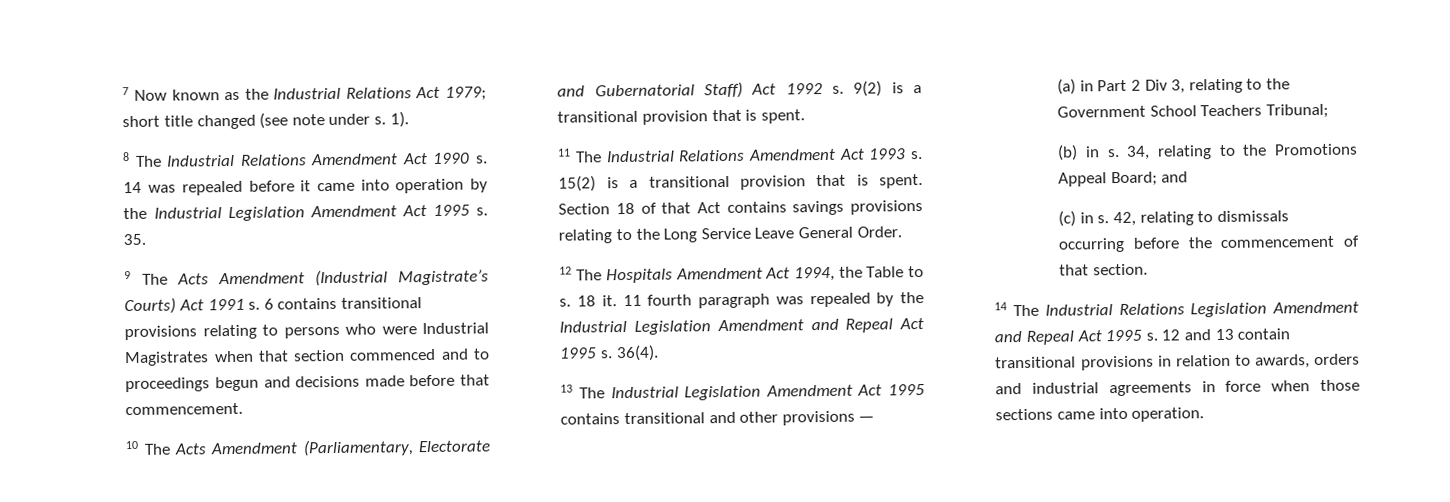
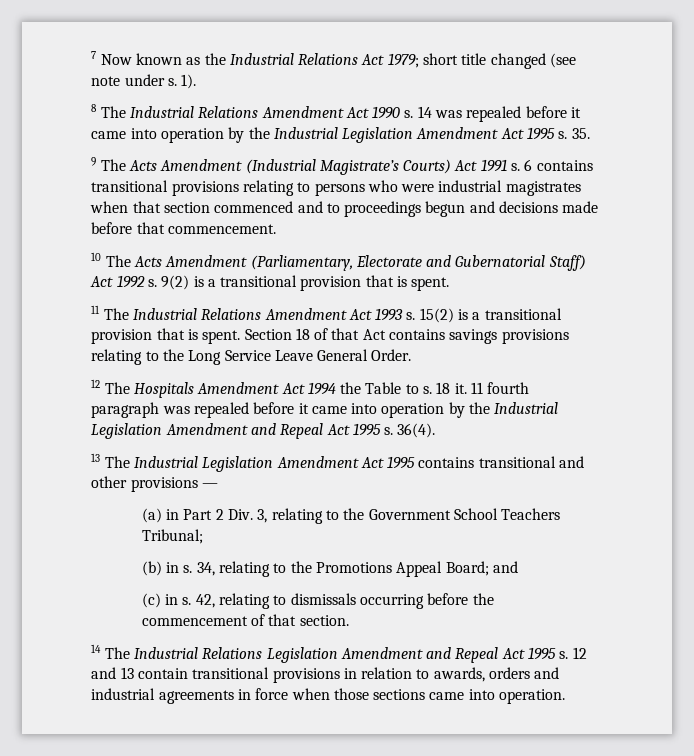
- 6 contains transitional provisions relating to persons who were Industrial Magistrates when that section commenced and to proceedings begun and decisions made before that commencement.
+ 6 contains transitional provisions relating to persons who were industrial magistrates when that section commenced and to proceedings begun and decisions made before that commencement.
- 12 The Hospitals Amendment Act 1994, the Table to s.
+ 12 The Hospitals Amendment Act 1994 the Table to s.
- 11 fourth paragraph was repealed by the Industrial Legislation Amendment and Repeal Act 1995 s.
+ 11 fourth paragraph was repealed before it came into operation by the Industrial Legislation Amendment and Repeal Act 1995 s.
- (a) in Part 2 Div 3, relating to the Government School Teachers Tribunal;
+ (a) in Part 2 Div. 3, relating to the Government School Teachers Tribunal;

